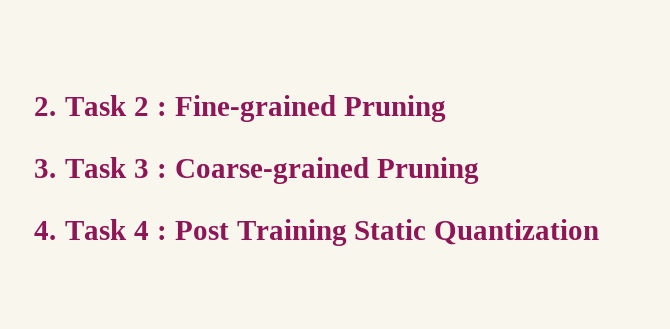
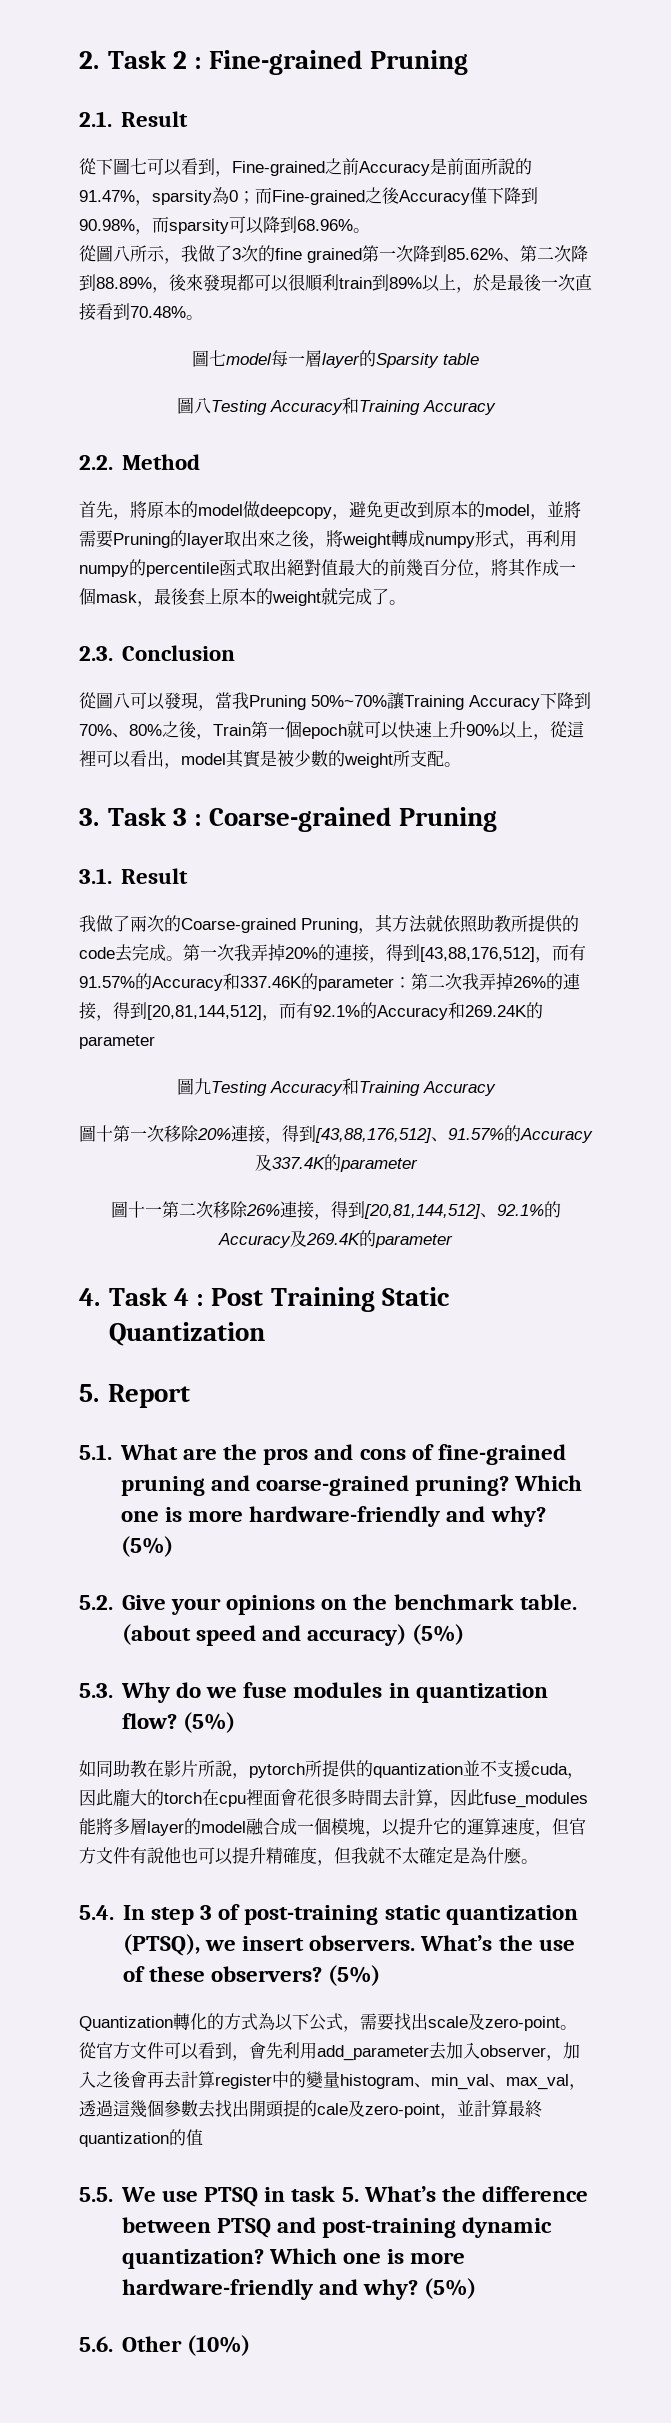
+ 2.1. Result
+ 從下圖七可以看到，Fine-grained之前Accuracy是前面所說的91.47%，sparsity為0；而Fine-grained之後Accuracy僅下降到90.98%，而sparsity可以降到68.96%。
+ 從圖八所示，我做了3次的fine grained第一次降到85.62%、第二次降到88.89%，後來發現都可以很順利train到89%以上，於是最後一次直接看到70.48%。
+ 圖七model每一層layer的Sparsity table
+ 圖八Testing Accuracy和Training Accuracy
+ 2.2. Method
+ 首先，將原本的model做deepcopy，避免更改到原本的model，並將需要Pruning的layer取出來之後，將weight轉成numpy形式，再利用numpy的percentile函式取出絕對值最大的前幾百分位，將其作成一個mask，最後套上原本的weight就完成了。
+ 2.3. Conclusion
+ 從圖八可以發現，當我Pruning 50%~70%讓Training Accuracy下降到70%、80%之後，Train第一個epoch就可以快速上升90%以上，從這裡可以看出，model其實是被少數的weight所支配。
+ 3.1. Result
+ 我做了兩次的Coarse-grained Pruning，其方法就依照助教所提供的code去完成。第一次我弄掉20%的連接，得到[43,88,176,512]，而有91.57%的Accuracy和337.46K的parameter：第二次我弄掉26%的連接，得到[20,81,144,512]，而有92.1%的Accuracy和269.24K的parameter
+ 圖九Testing Accuracy和Training Accuracy
+ 圖十第一次移除20%連接，得到[43,88,176,512]、91.57%的Accuracy及337.4K的parameter
+ 圖十一第二次移除26%連接，得到[20,81,144,512]、92.1%的Accuracy及269.4K的parameter
+ 5. Report
+ 5.1. What are the pros and cons of fine-grained pruning and coarse-grained pruning? Which one is more hardware-friendly and why? (5%)
+ 5.2. Give your opinions on the benchmark table. (about speed and accuracy) (5%)
+ 5.3. Why do we fuse modules in quantization flow? (5%)
+ 如同助教在影片所說，pytorch所提供的quantization並不支援cuda，因此龐大的torch在cpu裡面會花很多時間去計算，因此fuse_modules能將多層layer的model融合成一個模塊，以提升它的運算速度，但官方文件有說他也可以提升精確度，但我就不太確定是為什麼。
+ 5.4. In step 3 of post-training static quantization (PTSQ), we insert observers. What’s the use of these observers? (5%)
+ Quantization轉化的方式為以下公式，需要找出scale及zero-point。從官方文件可以看到，會先利用add_parameter去加入observer，加入之後會再去計算register中的變量histogram、min_val、max_val，透過這幾個參數去找出開頭提的cale及zero-point，並計算最終quantization的值
+ 5.5. We use PTSQ in task 5. What’s the difference between PTSQ and post-training dynamic quantization? Which one is more hardware-friendly and why? (5%)
+ 5.6. Other (10%)

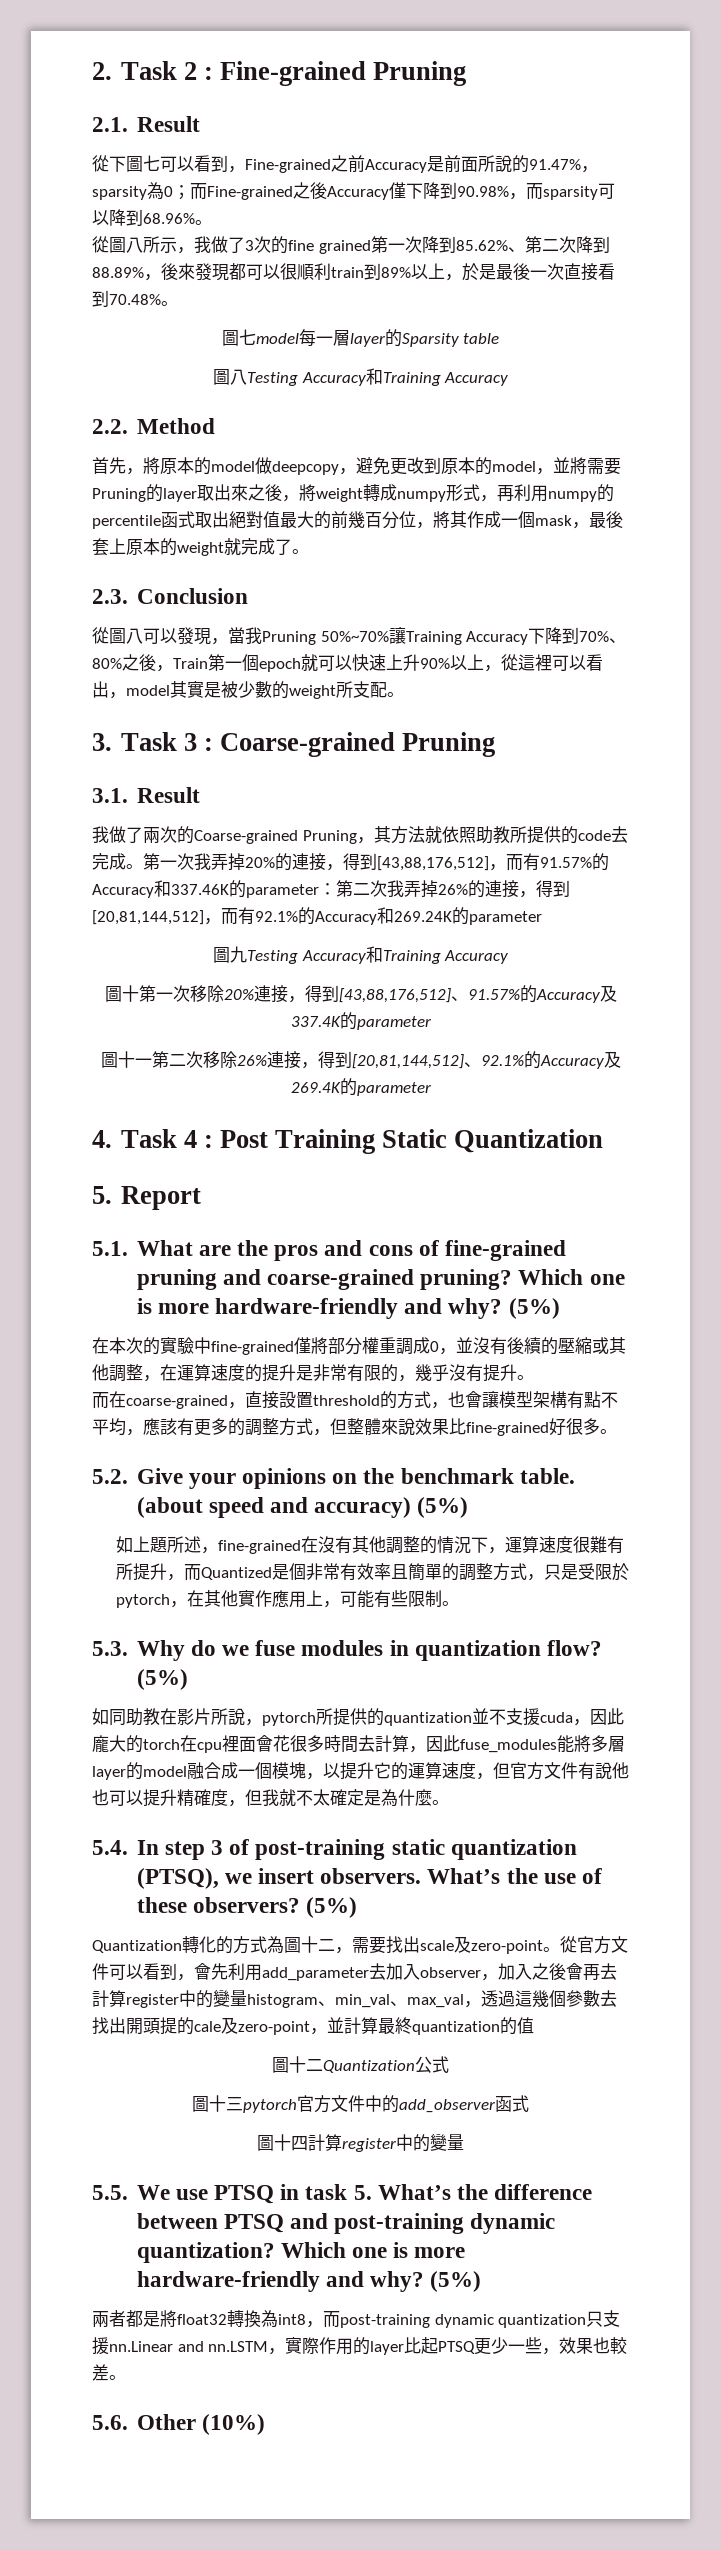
+ 在本次的實驗中fine-grained僅將部分權重調成0，並沒有後續的壓縮或其他調整，在運算速度的提升是非常有限的，幾乎沒有提升。
+ 而在coarse-grained，直接設置threshold的方式，也會讓模型架構有點不平均，應該有更多的調整方式，但整體來說效果比fine-grained好很多。
+ 如上題所述，fine-grained在沒有其他調整的情況下，運算速度很難有所提升，而Quantized是個非常有效率且簡單的調整方式，只是受限於pytorch，在其他實作應用上，可能有些限制。
- Quantization轉化的方式為以下公式，需要找出scale及zero-point。
+ Quantization轉化的方式為圖十二，需要找出scale及zero-point。
+ 圖十二Quantization公式
+ 圖十三pytorch官方文件中的add_observer函式
+ 圖十四計算register中的變量
+ 兩者都是將float32轉換為int8，而post-training dynamic quantization只支援nn.Linear and nn.LSTM，實際作用的layer比起PTSQ更少一些，效果也較差。

